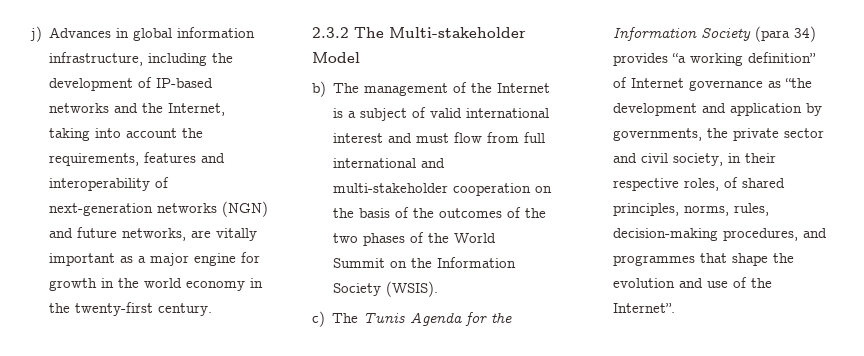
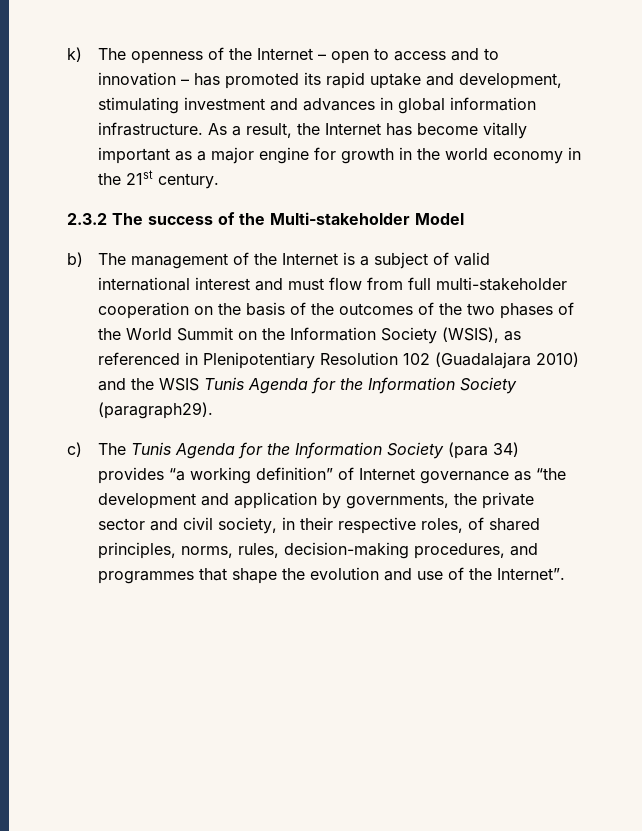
- j) Advances in global information infrastructure, including the development of IP-based networks and the Internet, taking into account the requirements, features and interoperability of next-generation networks (NGN) and future networks, are vitally important as a major engine for growth in the world economy in the twenty-first century.
+ k) The openness of the Internet – open to access and to innovation – has promoted its rapid uptake and development, stimulating investment and advances in global information infrastructure. As a result, the Internet has become vitally important as a major engine for growth in the world economy in the 21st century.
- 2.3.2 The Multi-stakeholder Model
+ 2.3.2 The success of the Multi-stakeholder Model
- b) The management of the Internet is a subject of valid international interest and must flow from full international and multi-stakeholder cooperation on the basis of the outcomes of the two phases of the World Summit on the Information Society (WSIS).
+ b) The management of the Internet is a subject of valid international interest and must flow from full multi-stakeholder cooperation on the basis of the outcomes of the two phases of the World Summit on the Information Society (WSIS), as referenced in Plenipotentiary Resolution 102 (Guadalajara 2010) and the WSIS Tunis Agenda for the Information Society (paragraph29).

